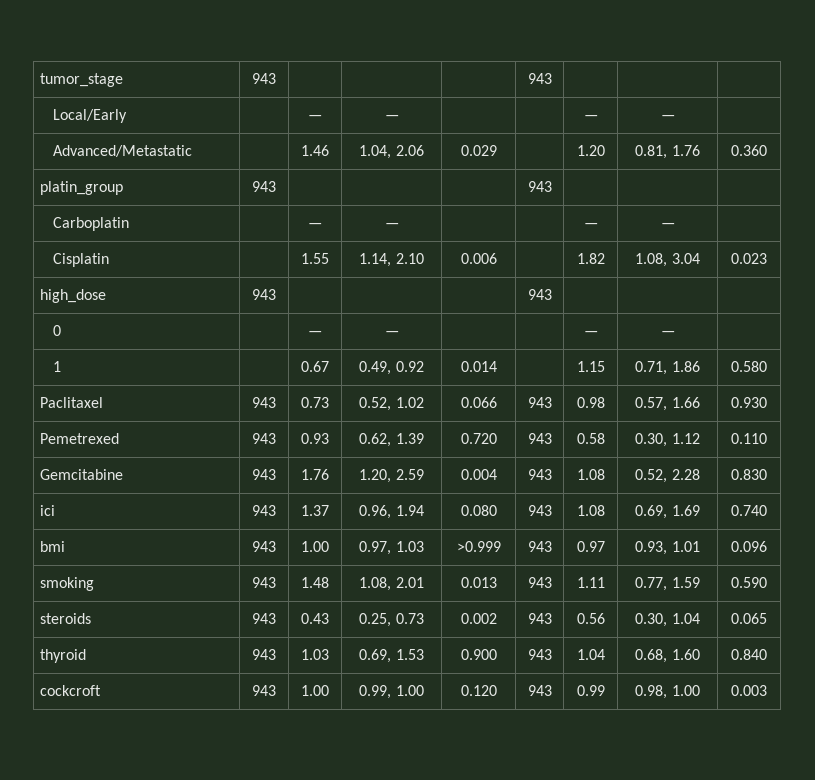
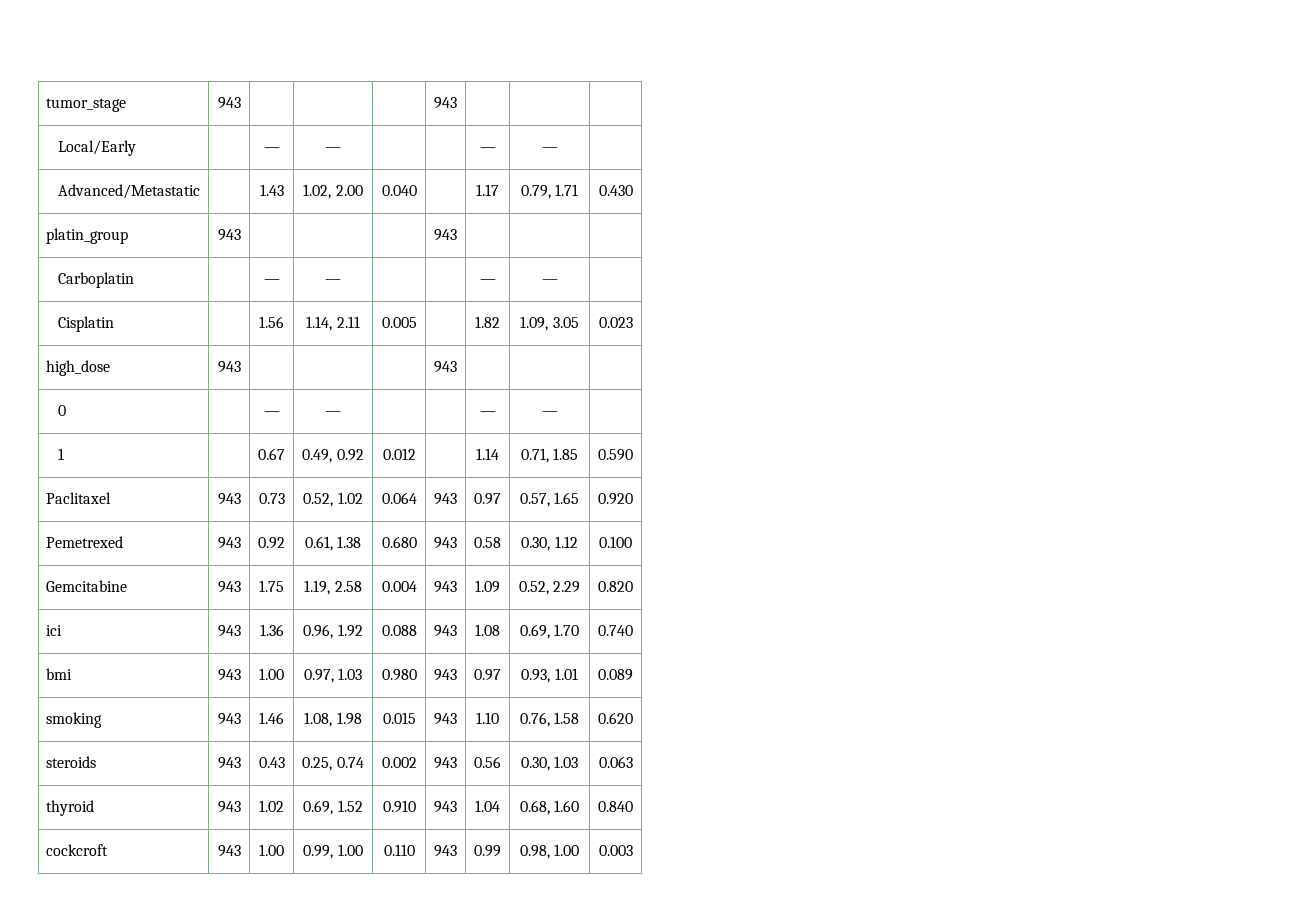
- Advanced/Metastatic | | 1.46 | 1.04, 2.06 | 0.029 | | 1.20 | 0.81, 1.76 | 0.360
+ Advanced/Metastatic | | 1.43 | 1.02, 2.00 | 0.040 | | 1.17 | 0.79, 1.71 | 0.430
- Cisplatin | | 1.55 | 1.14, 2.10 | 0.006 | | 1.82 | 1.08, 3.04 | 0.023
+ Cisplatin | | 1.56 | 1.14, 2.11 | 0.005 | | 1.82 | 1.09, 3.05 | 0.023
- 1 | | 0.67 | 0.49, 0.92 | 0.014 | | 1.15 | 0.71, 1.86 | 0.580
+ 1 | | 0.67 | 0.49, 0.92 | 0.012 | | 1.14 | 0.71, 1.85 | 0.590
- Paclitaxel | 943 | 0.73 | 0.52, 1.02 | 0.066 | 943 | 0.98 | 0.57, 1.66 | 0.930
+ Paclitaxel | 943 | 0.73 | 0.52, 1.02 | 0.064 | 943 | 0.97 | 0.57, 1.65 | 0.920
- Pemetrexed | 943 | 0.93 | 0.62, 1.39 | 0.720 | 943 | 0.58 | 0.30, 1.12 | 0.110
+ Pemetrexed | 943 | 0.92 | 0.61, 1.38 | 0.680 | 943 | 0.58 | 0.30, 1.12 | 0.100
- Gemcitabine | 943 | 1.76 | 1.20, 2.59 | 0.004 | 943 | 1.08 | 0.52, 2.28 | 0.830
+ Gemcitabine | 943 | 1.75 | 1.19, 2.58 | 0.004 | 943 | 1.09 | 0.52, 2.29 | 0.820
- ici | 943 | 1.37 | 0.96, 1.94 | 0.080 | 943 | 1.08 | 0.69, 1.69 | 0.740
+ ici | 943 | 1.36 | 0.96, 1.92 | 0.088 | 943 | 1.08 | 0.69, 1.70 | 0.740
- bmi | 943 | 1.00 | 0.97, 1.03 | >0.999 | 943 | 0.97 | 0.93, 1.01 | 0.096
+ bmi | 943 | 1.00 | 0.97, 1.03 | 0.980 | 943 | 0.97 | 0.93, 1.01 | 0.089
- smoking | 943 | 1.48 | 1.08, 2.01 | 0.013 | 943 | 1.11 | 0.77, 1.59 | 0.590
+ smoking | 943 | 1.46 | 1.08, 1.98 | 0.015 | 943 | 1.10 | 0.76, 1.58 | 0.620
- steroids | 943 | 0.43 | 0.25, 0.73 | 0.002 | 943 | 0.56 | 0.30, 1.04 | 0.065
+ steroids | 943 | 0.43 | 0.25, 0.74 | 0.002 | 943 | 0.56 | 0.30, 1.03 | 0.063
- thyroid | 943 | 1.03 | 0.69, 1.53 | 0.900 | 943 | 1.04 | 0.68, 1.60 | 0.840
+ thyroid | 943 | 1.02 | 0.69, 1.52 | 0.910 | 943 | 1.04 | 0.68, 1.60 | 0.840
- cockcroft | 943 | 1.00 | 0.99, 1.00 | 0.120 | 943 | 0.99 | 0.98, 1.00 | 0.003
+ cockcroft | 943 | 1.00 | 0.99, 1.00 | 0.110 | 943 | 0.99 | 0.98, 1.00 | 0.003

